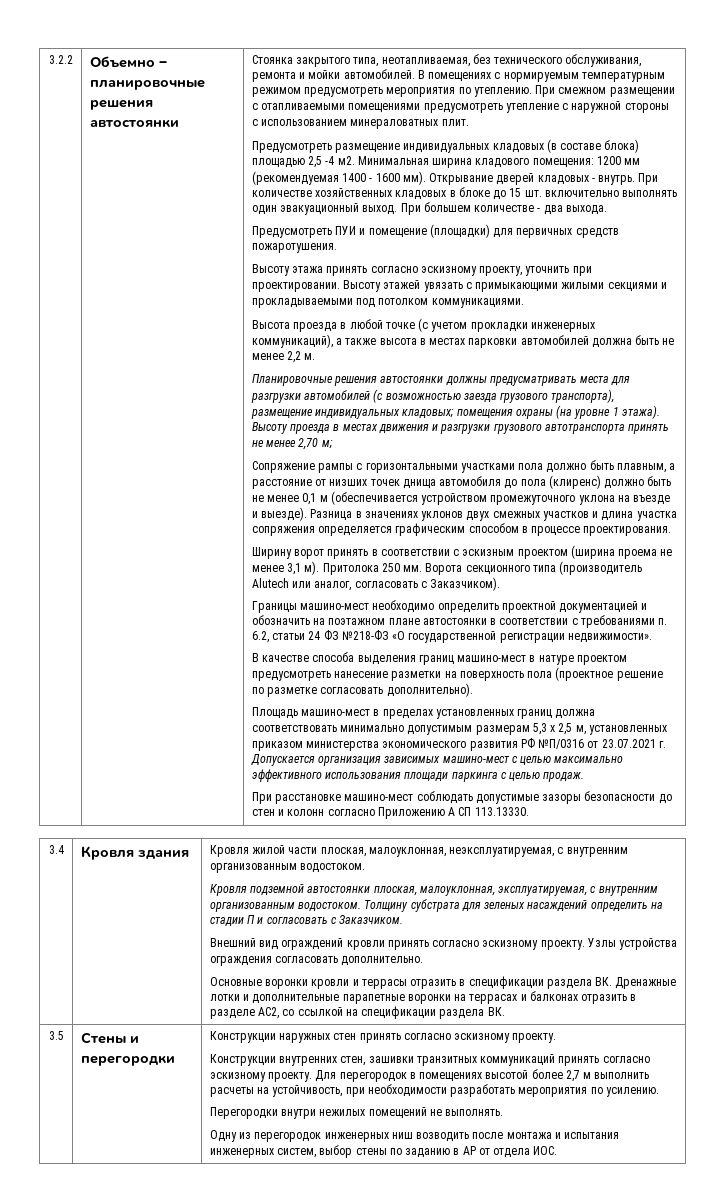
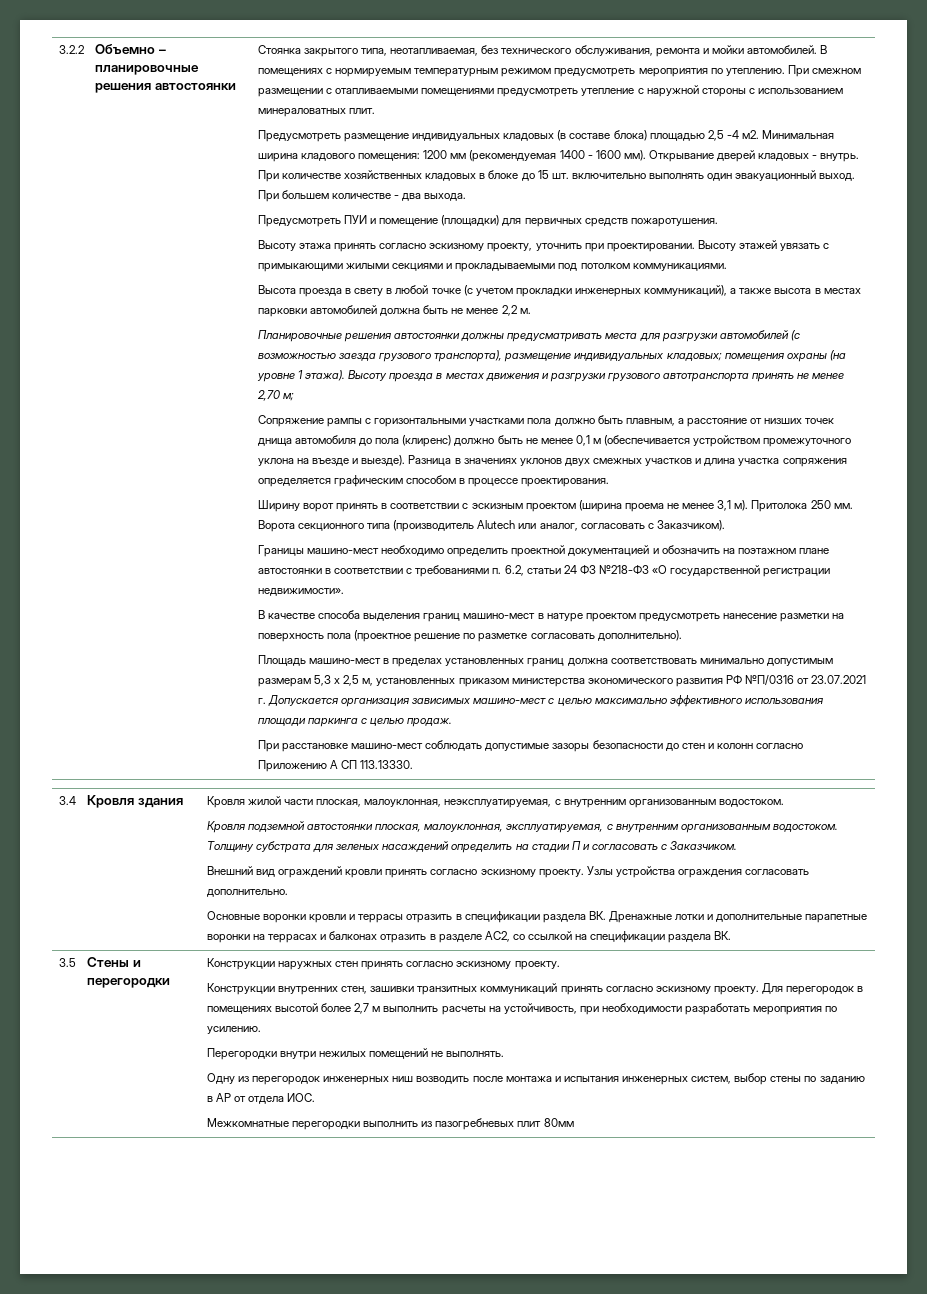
- Высота проезда в любой точке (с учетом прокладки инженерных коммуникаций), а также высота в местах парковки автомобилей должна быть не менее 2,2 м.
+ Высота проезда в свету в любой точке (с учетом прокладки инженерных коммуникаций), а также высота в местах парковки автомобилей должна быть не менее 2,2 м.
+ Межкомнатные перегородки выполнить из пазогребневых плит 80мм

